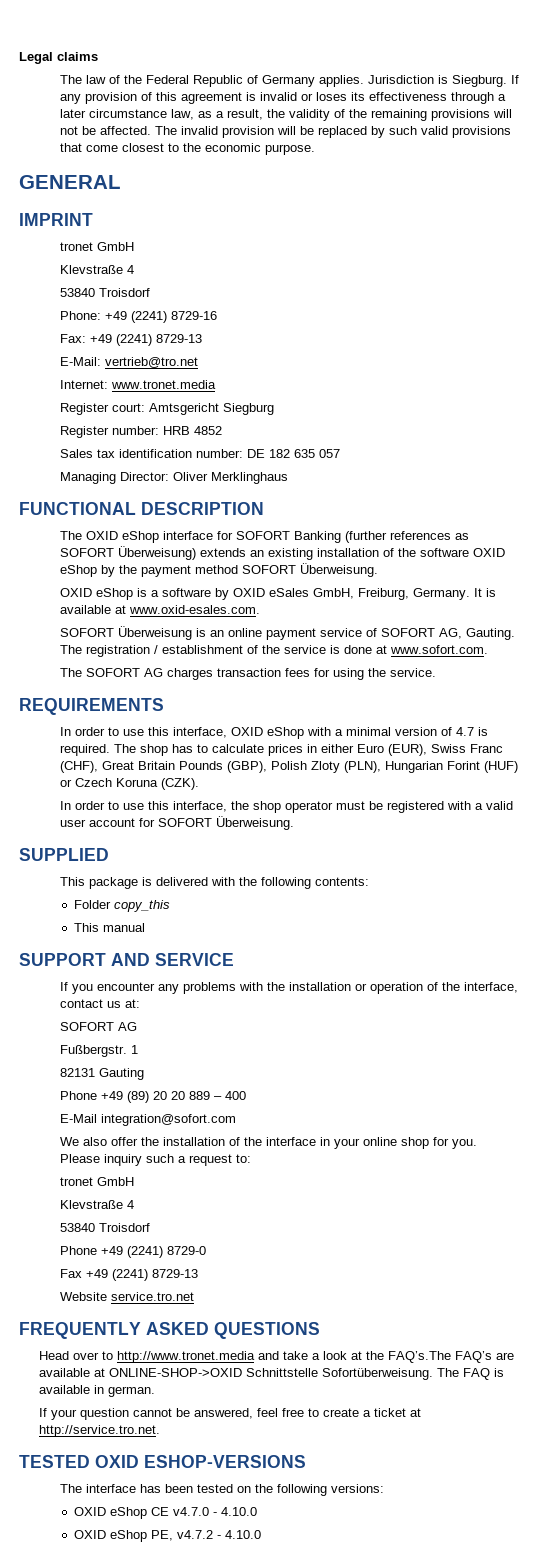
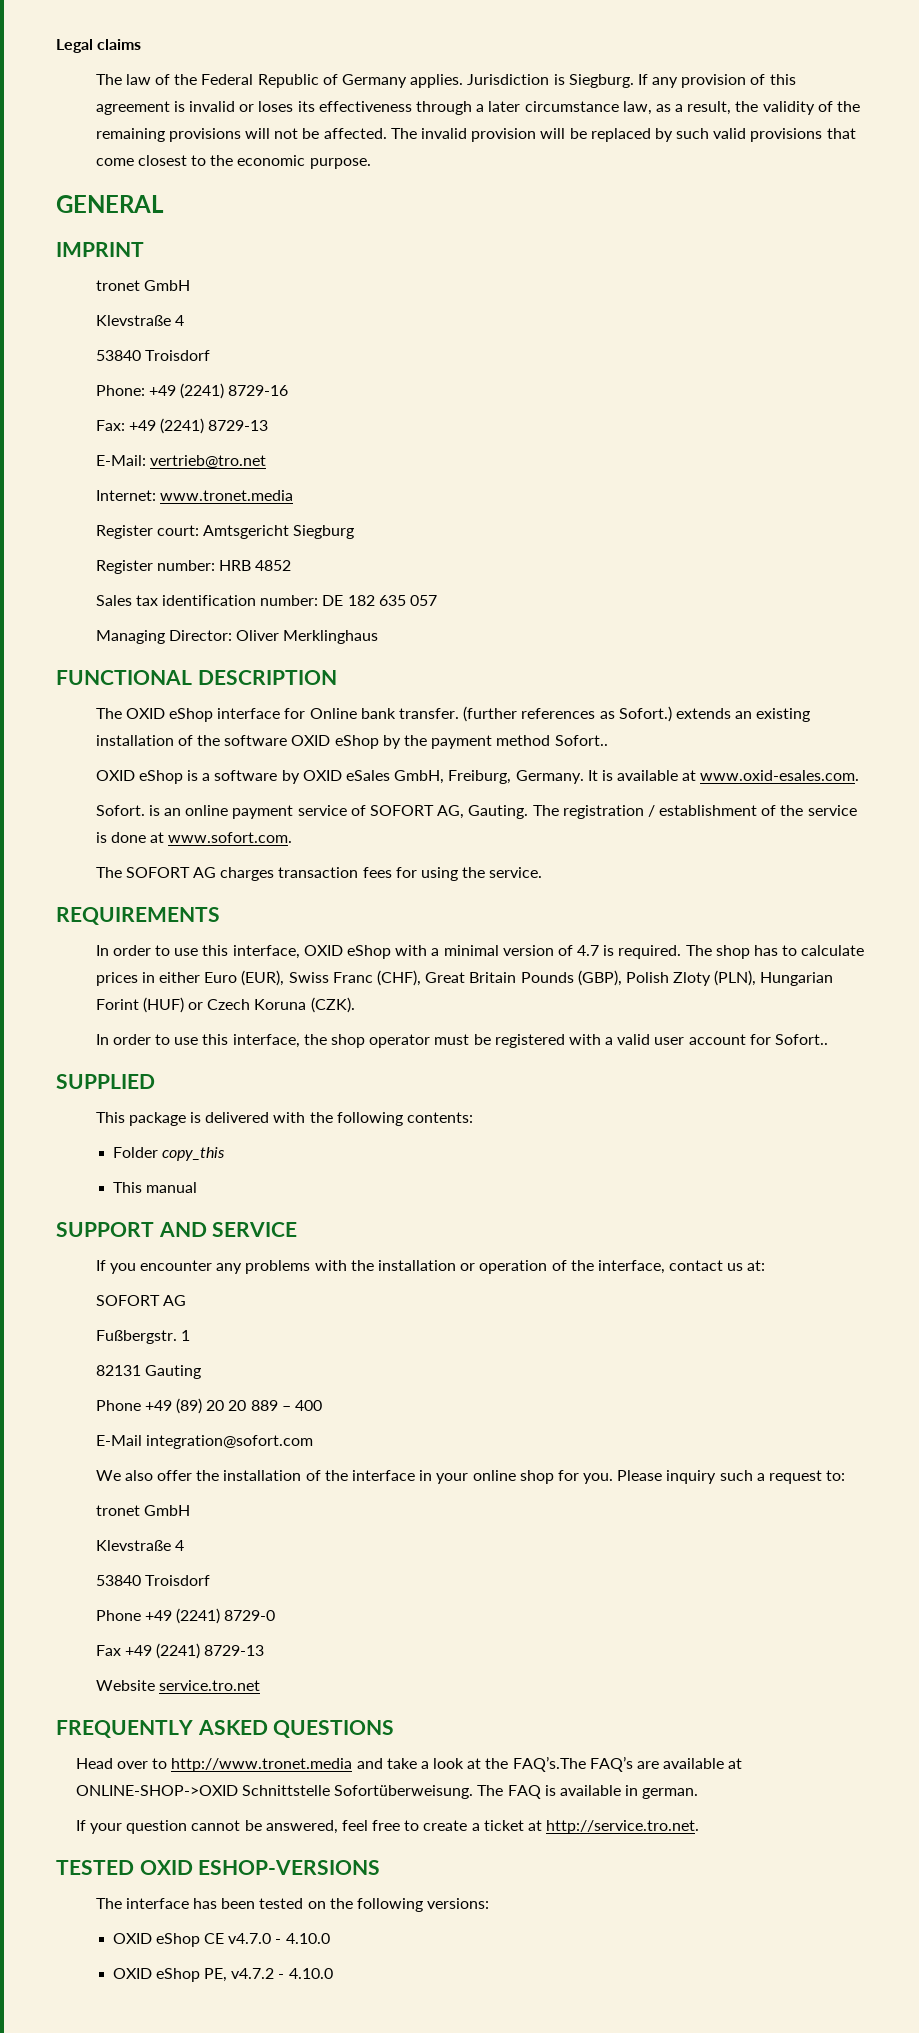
- The OXID eShop interface for SOFORT Banking (further references as SOFORT Überweisung) extends an existing installation of the software OXID eShop by the payment method SOFORT Überweisung.
+ The OXID eShop interface for Online bank transfer. (further references as Sofort.) extends an existing installation of the software OXID eShop by the payment method Sofort..
- SOFORT Überweisung is an online payment service of SOFORT AG, Gauting.
+ Sofort. is an online payment service of SOFORT AG, Gauting.
- In order to use this interface, the shop operator must be registered with a valid user account for SOFORT Überweisung.
+ In order to use this interface, the shop operator must be registered with a valid user account for Sofort..

